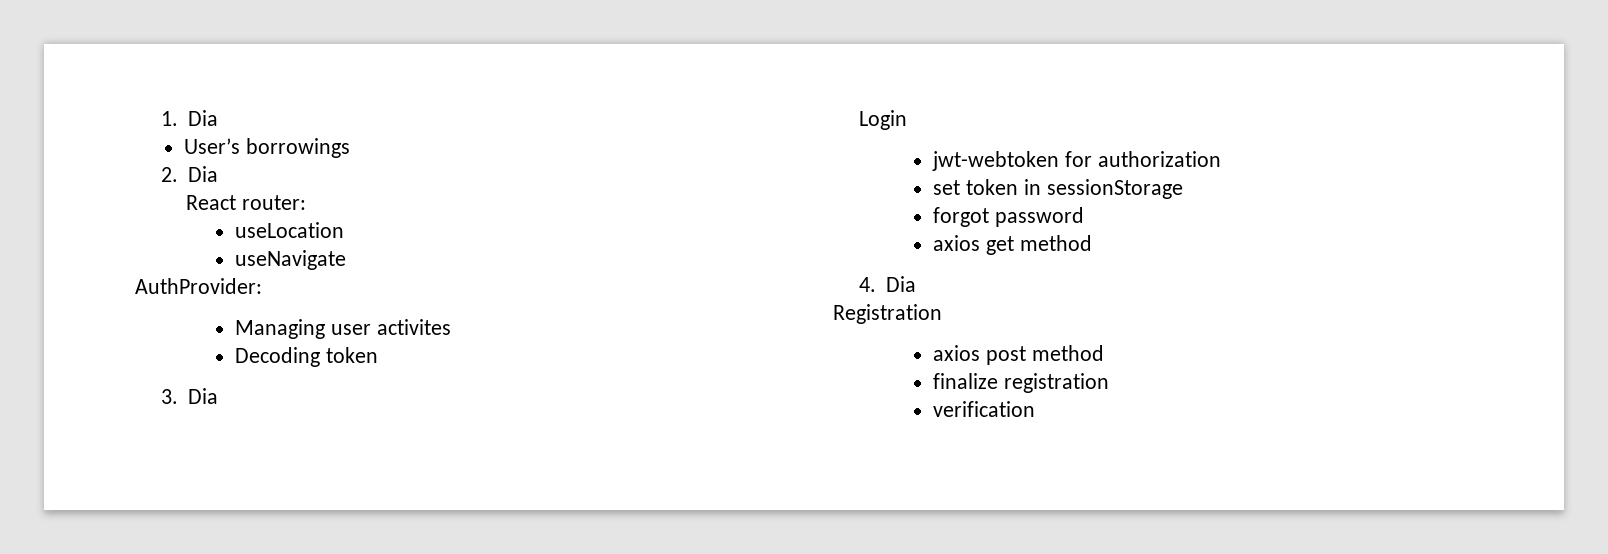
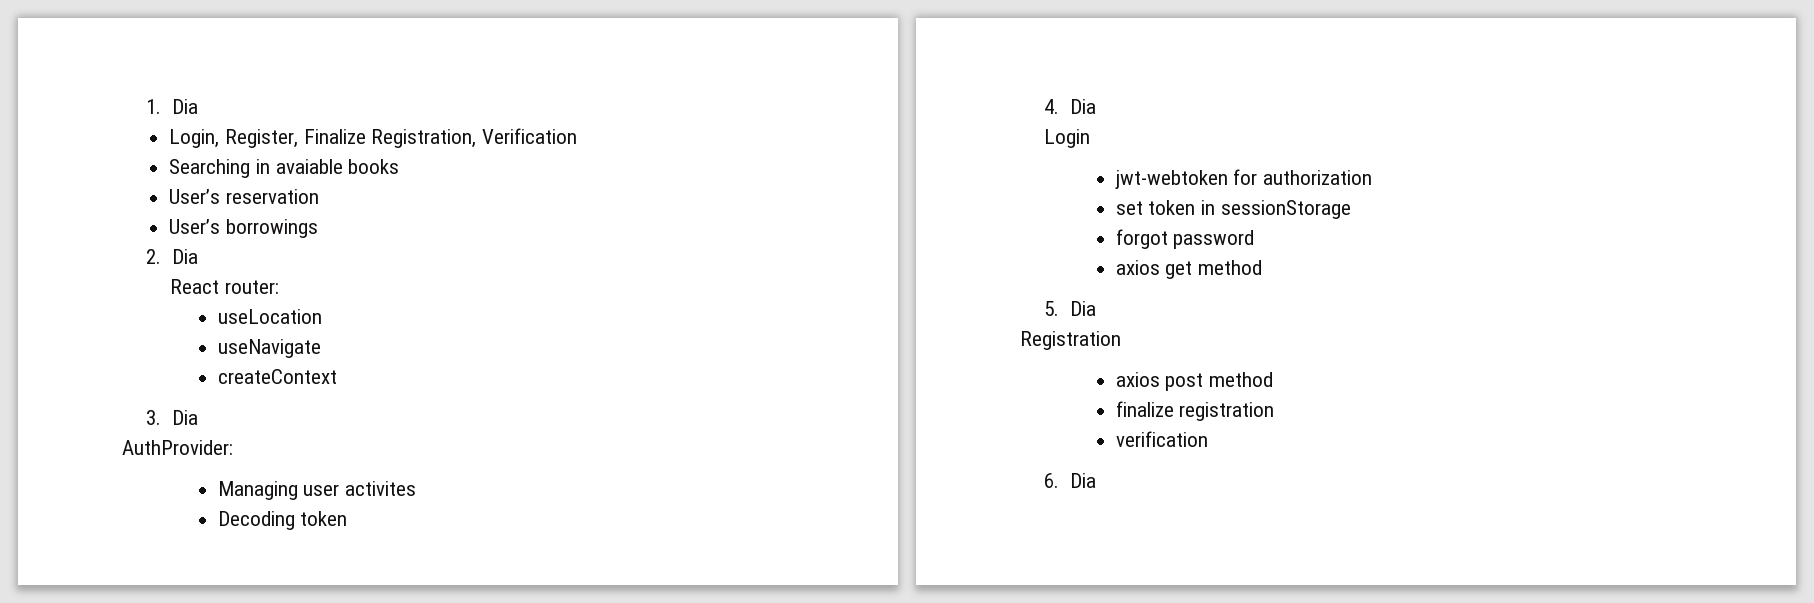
+ Login, Register, Finalize Registration, Verification
+ Searching in avaiable books
+ User’s reservation
+ createContext
+ 3. Dia
- 3. Dia
+ 4. Dia
- 4. Dia
+ 5. Dia
+ 6. Dia

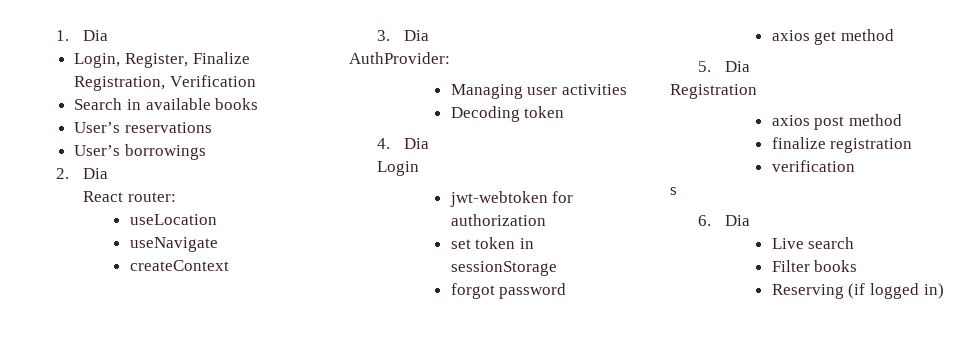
- Searching in avaiable books
+ Search in available books
- User’s reservation
+ User’s reservations
- Managing user activites
+ Managing user activities
+ s
+ Live search
+ Filter books
+ Reserving (if logged in)

